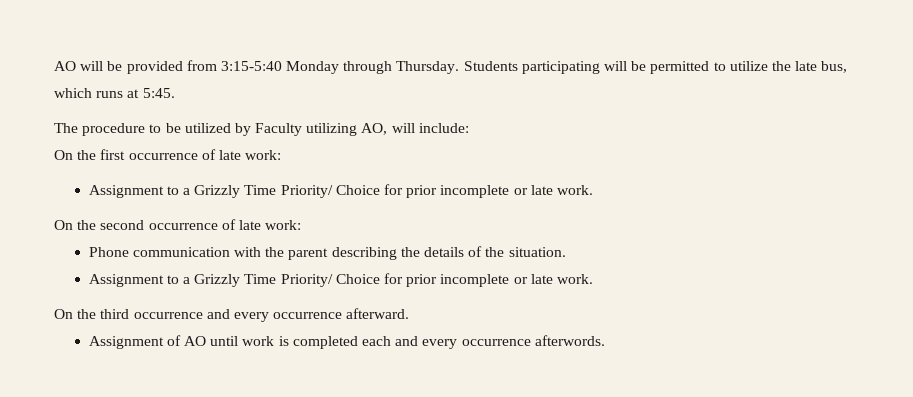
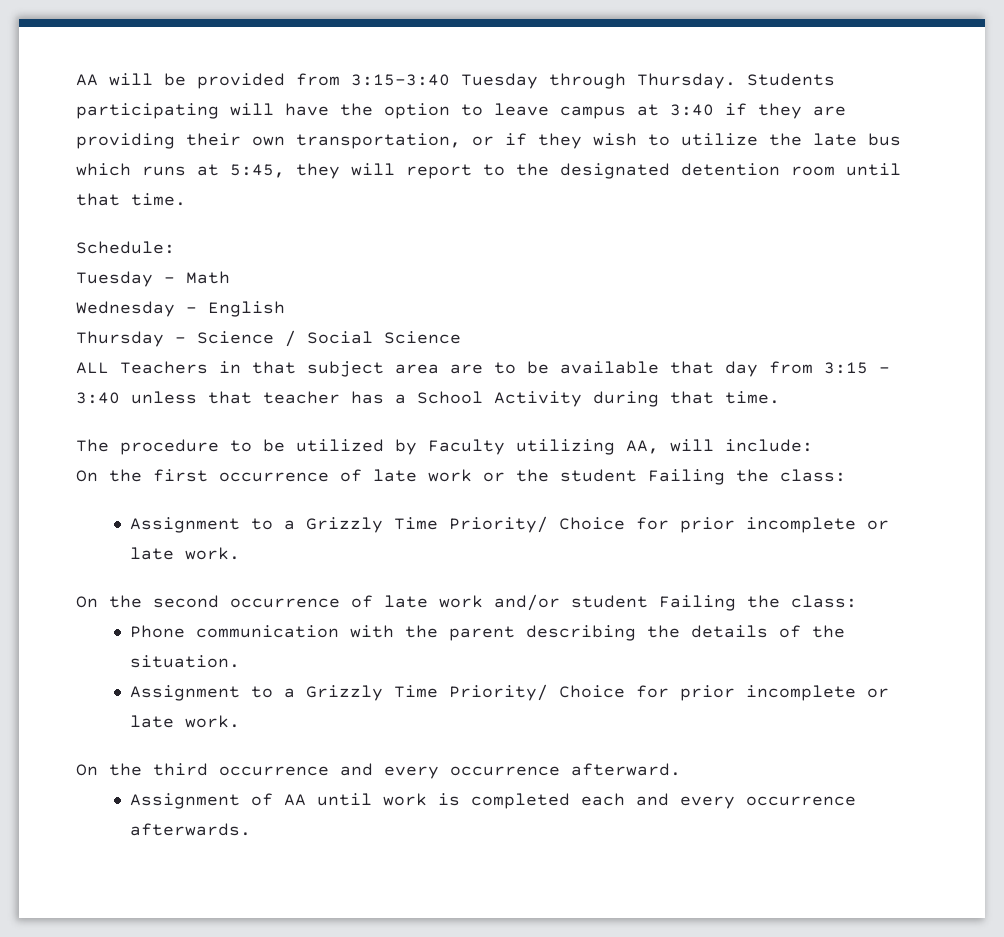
- AO will be provided from 3:15-5:40 Monday through Thursday.
+ AA will be provided from 3:15-3:40 Tuesday through Thursday.
- Students participating will be permitted to utilize the late bus, which runs at 5:45.
+ Students participating will have the option to leave campus at 3:40 if they are providing their own transportation, or if they wish to utilize the late bus which runs at 5:45, they will report to the designated detention room until that time.
+ Schedule:
+ Tuesday – Math
+ Wednesday – English
+ Thursday – Science / Social Science
+ ALL Teachers in that subject area are to be available that day from 3:15 – 3:40 unless that teacher has a School Activity during that time.
- The procedure to be utilized by Faculty utilizing AO, will include:
+ The procedure to be utilized by Faculty utilizing AA, will include:
- On the first occurrence of late work:
+ On the first occurrence of late work or the student Failing the class:
- On the second occurrence of late work:
+ On the second occurrence of late work and/or student Failing the class:
- Assignment of AO until work is completed each and every occurrence afterwords.
+ Assignment of AA until work is completed each and every occurrence afterwards.

